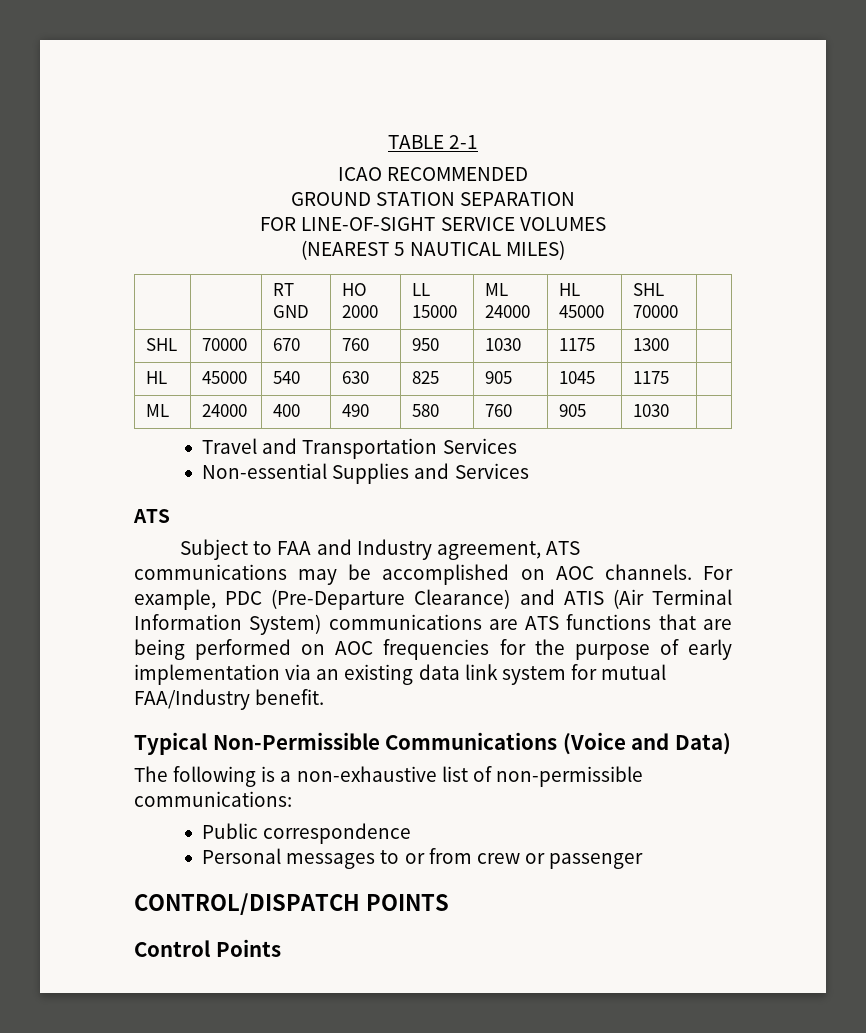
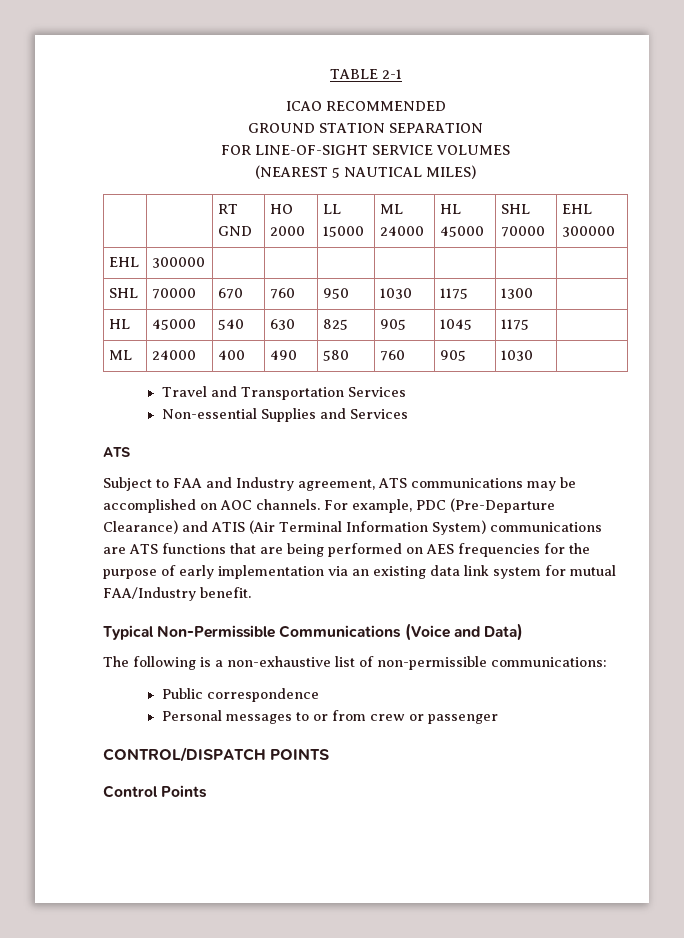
- | | RT GND | HO 2000 | LL 15000 | ML 24000 | HL 45000 | SHL 70000 |
+ | | RT GND | HO 2000 | LL 15000 | ML 24000 | HL 45000 | SHL 70000 | EHL 300000
+ EHL | 300000 | | | | | | |
- For example, PDC (Pre-Departure Clearance) and ATIS (Air Terminal Information System) communications are ATS functions that are being performed on AOC frequencies for the purpose of early implementation via an existing data link system for mutual FAA/Industry benefit.
+ For example, PDC (Pre-Departure Clearance) and ATIS (Air Terminal Information System) communications are ATS functions that are being performed on AES frequencies for the purpose of early implementation via an existing data link system for mutual FAA/Industry benefit.

